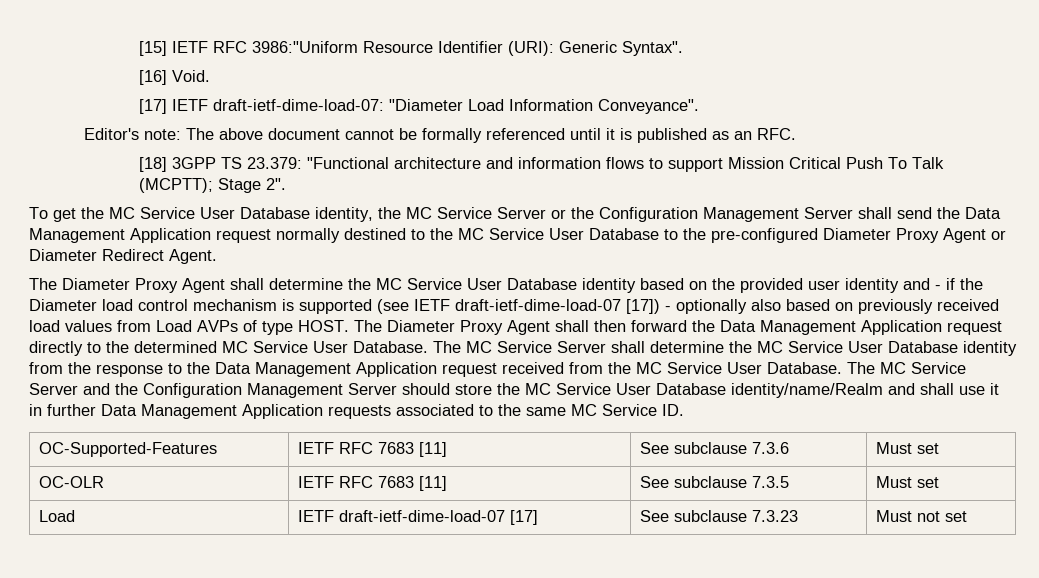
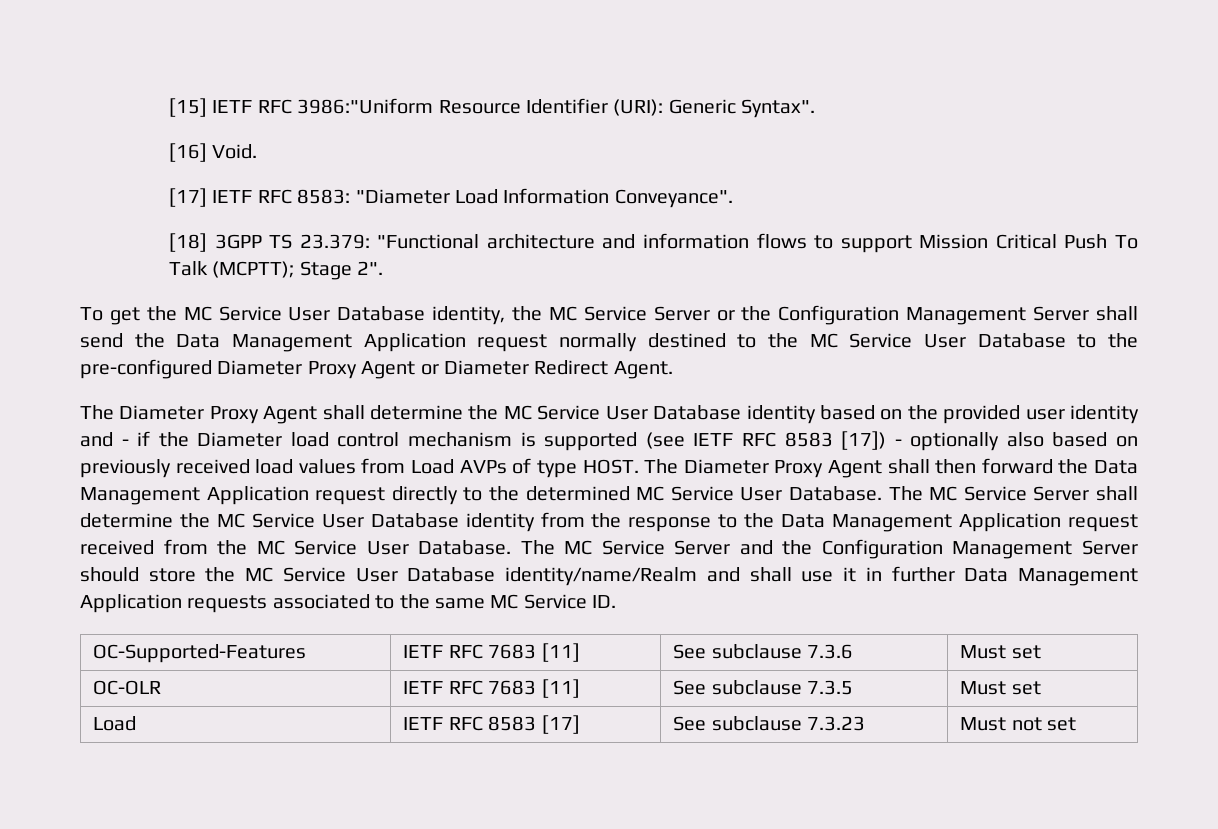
- [17] IETF draft-ietf-dime-load-07: "Diameter Load Information Conveyance".
+ [17] IETF RFC 8583: "Diameter Load Information Conveyance".
- Editor's note: The above document cannot be formally referenced until it is published as an RFC.
- The Diameter Proxy Agent shall determine the MC Service User Database identity based on the provided user identity and - if the Diameter load control mechanism is supported (see IETF draft-ietf-dime-load-07 [17]) - optionally also based on previously received load values from Load AVPs of type HOST.
+ The Diameter Proxy Agent shall determine the MC Service User Database identity based on the provided user identity and - if the Diameter load control mechanism is supported (see IETF RFC 8583 [17]) - optionally also based on previously received load values from Load AVPs of type HOST.
- Load | IETF draft-ietf-dime-load-07 [17] | See subclause 7.3.23 | Must not set
+ Load | IETF RFC 8583 [17] | See subclause 7.3.23 | Must not set

